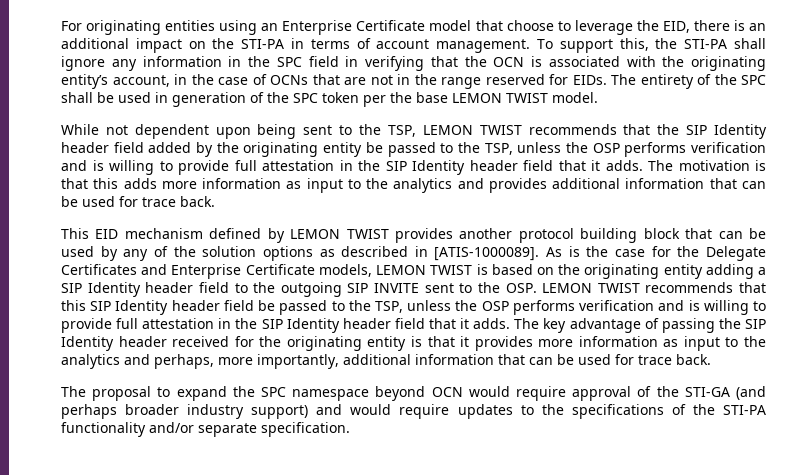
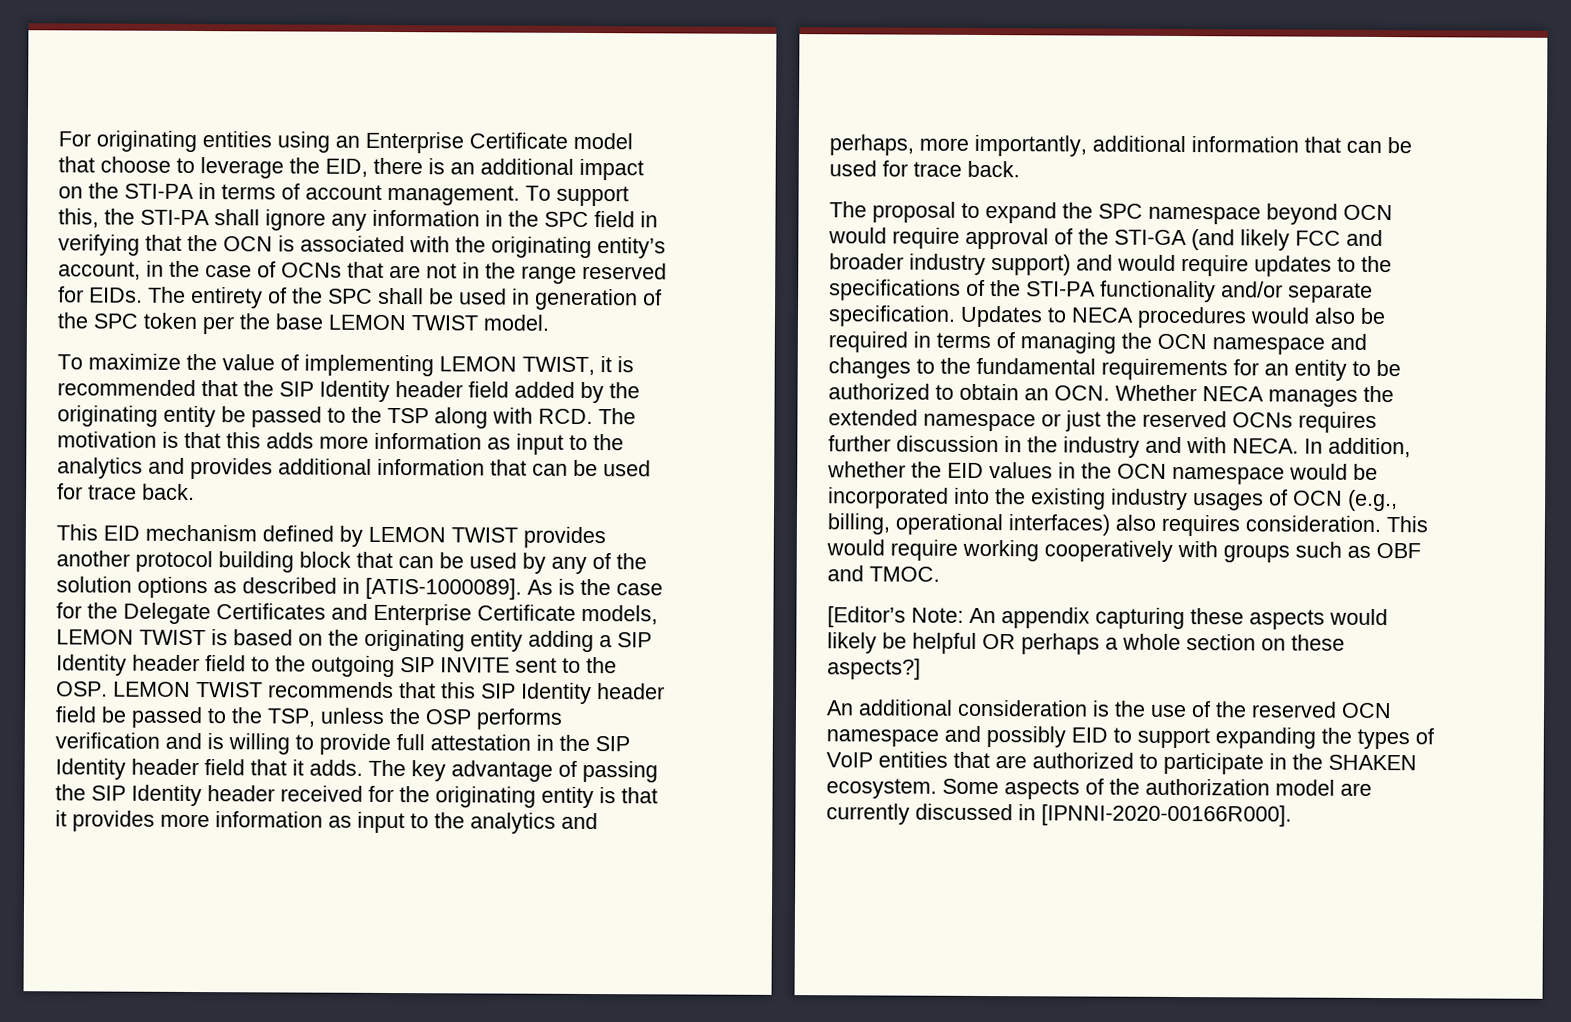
- While not dependent upon being sent to the TSP, LEMON TWIST recommends that the SIP Identity header field added by the originating entity be passed to the TSP, unless the OSP performs verification and is willing to provide full attestation in the SIP Identity header field that it adds. The motivation is that this adds more information as input to the analytics and provides additional information that can be used for trace back.
+ To maximize the value of implementing LEMON TWIST, it is recommended that the SIP Identity header field added by the originating entity be passed to the TSP along with RCD. The motivation is that this adds more information as input to the analytics and provides additional information that can be used for trace back.
- The proposal to expand the SPC namespace beyond OCN would require approval of the STI-GA (and perhaps broader industry support) and would require updates to the specifications of the STI-PA functionality and/or separate specification.
+ The proposal to expand the SPC namespace beyond OCN would require approval of the STI-GA (and likely FCC and broader industry support) and would require updates to the specifications of the STI-PA functionality and/or separate specification.
+ Updates to NECA procedures would also be required in terms of managing the OCN namespace and changes to the fundamental requirements for an entity to be authorized to obtain an OCN. Whether NECA manages the extended namespace or just the reserved OCNs requires further discussion in the industry and with NECA. In addition, whether the EID values in the OCN namespace would be incorporated into the existing industry usages of OCN (e.g., billing, operational interfaces) also requires consideration. This would require working cooperatively with groups such as OBF and TMOC.
+ [Editor’s Note: An appendix capturing these aspects would likely be helpful OR perhaps a whole section on these aspects?]
+ An additional consideration is the use of the reserved OCN namespace and possibly EID to support expanding the types of VoIP entities that are authorized to participate in the SHAKEN ecosystem. Some aspects of the authorization model are currently discussed in [IPNNI-2020-00166R000].

